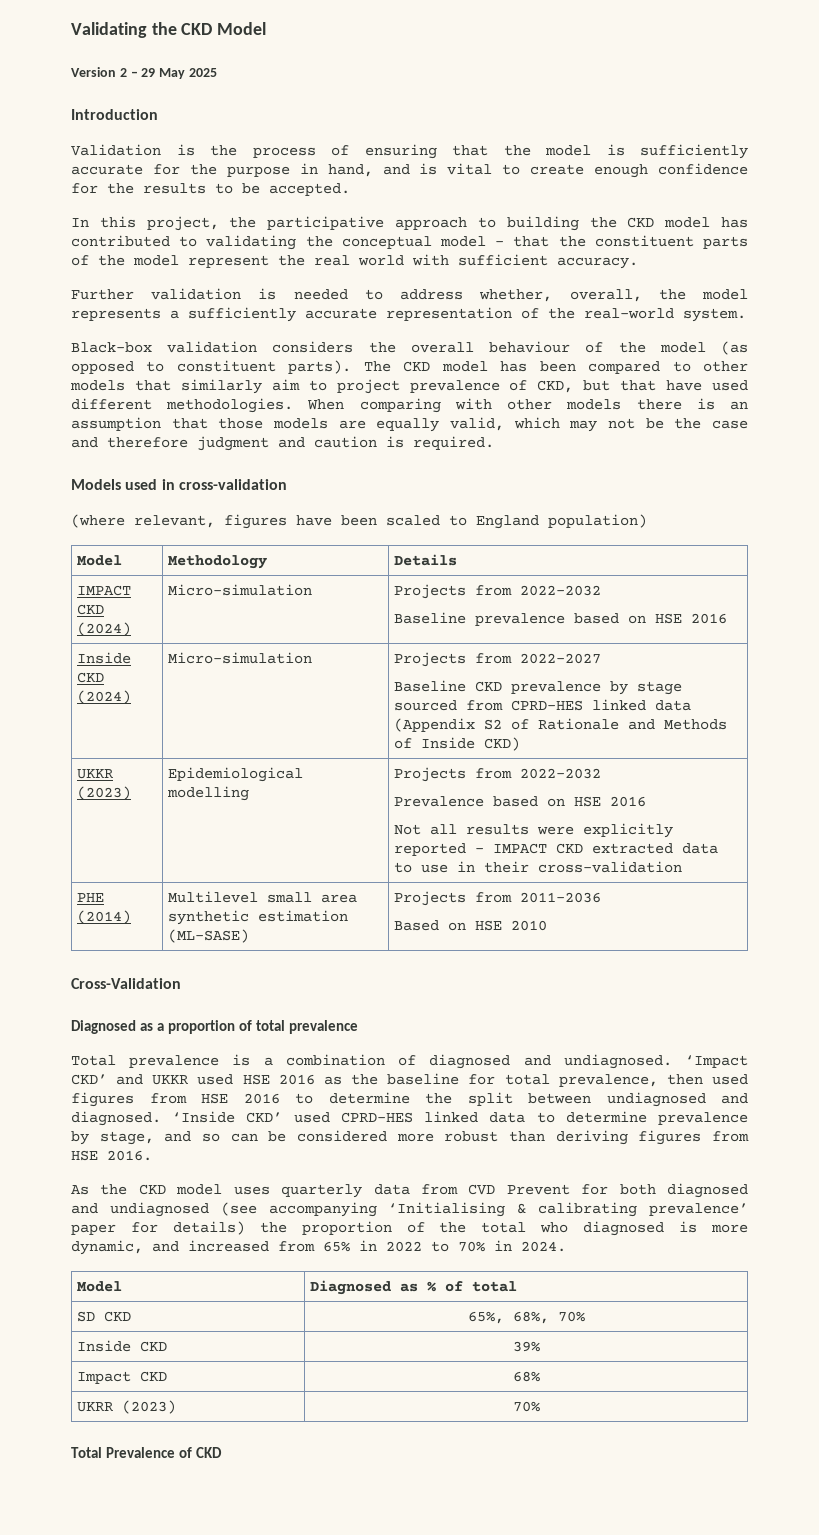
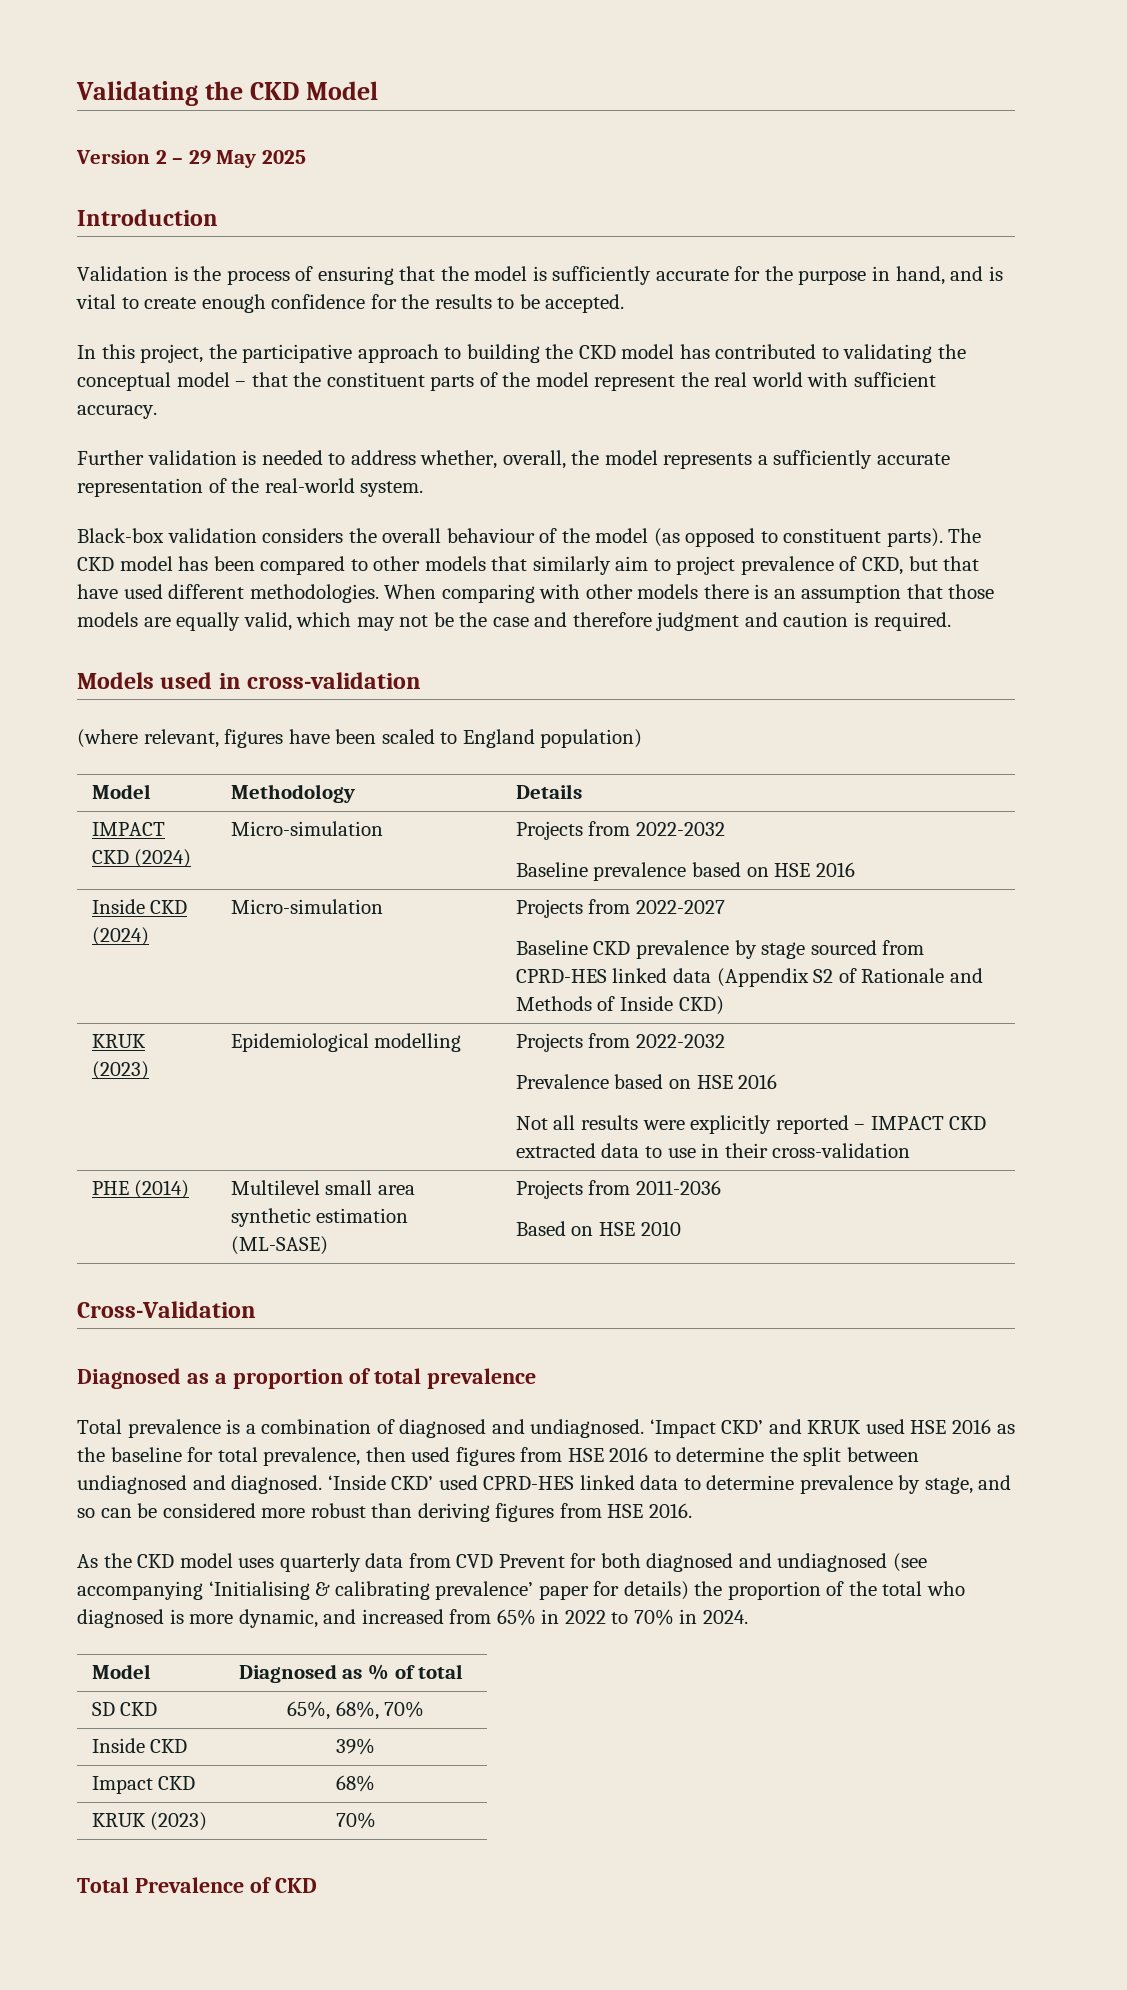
- UKKR (2023) | Epidemiological modelling | Projects from 2022-2032
+ KRUK (2023) | Epidemiological modelling | Projects from 2022-2032
- ‘Impact CKD’ and UKKR used HSE 2016 as the baseline for total prevalence, then used figures from HSE 2016 to determine the split between undiagnosed and diagnosed.
+ ‘Impact CKD’ and KRUK used HSE 2016 as the baseline for total prevalence, then used figures from HSE 2016 to determine the split between undiagnosed and diagnosed.
- UKRR (2023) | 70%
+ KRUK (2023) | 70%

